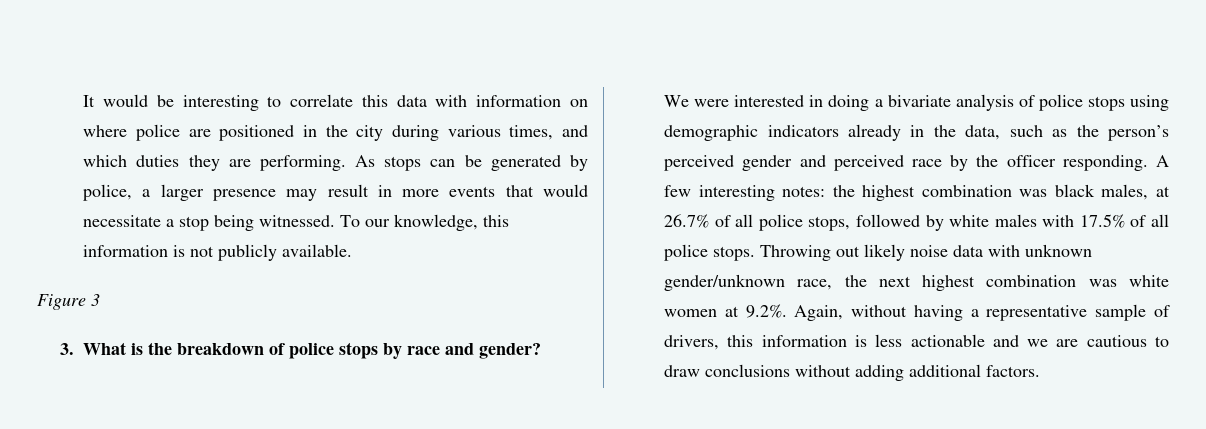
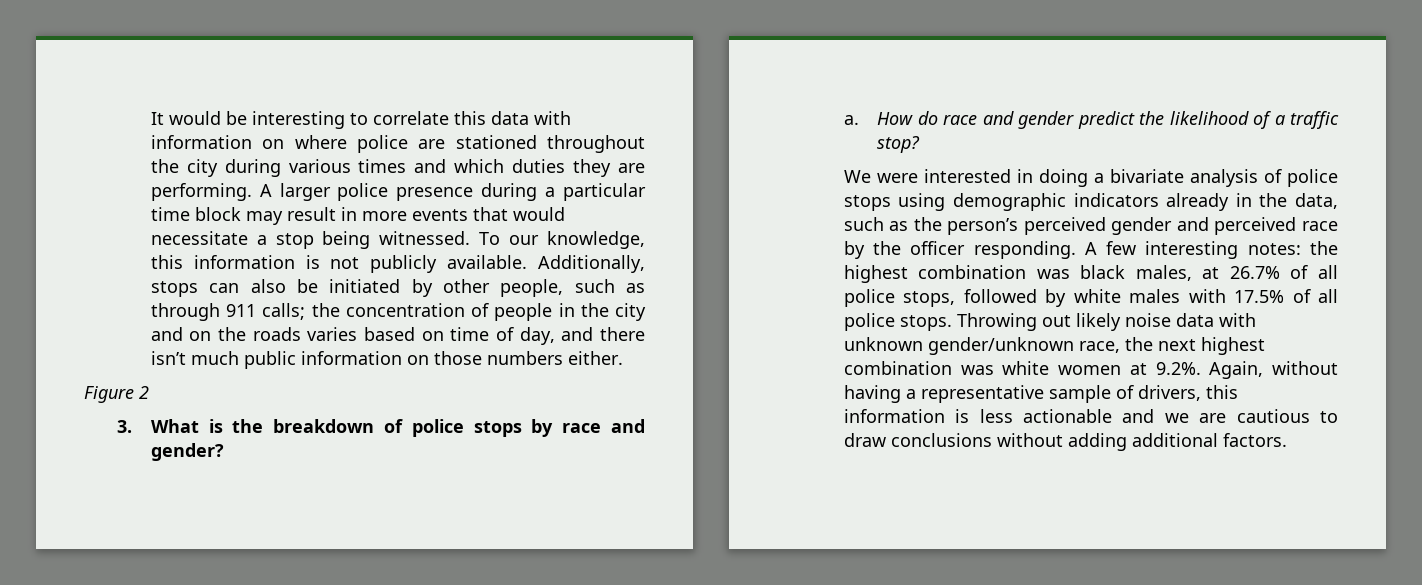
- It would be interesting to correlate this data with information on where police are positioned in the city during various times, and which duties they are performing.
+ It would be interesting to correlate this data with information on where police are stationed throughout the city during various times and which duties they are performing.
- As stops can be generated by police, a larger presence may result in more events that would necessitate a stop being witnessed.
+ A larger police presence during a particular time block may result in more events that would necessitate a stop being witnessed.
+ Additionally, stops can also be initiated by other people, such as through 911 calls; the concentration of people in the city and on the roads varies based on time of day, and there isn’t much public information on those numbers either.
- Figure 3
+ Figure 2
+ a. How do race and gender predict the likelihood of a traffic stop?

